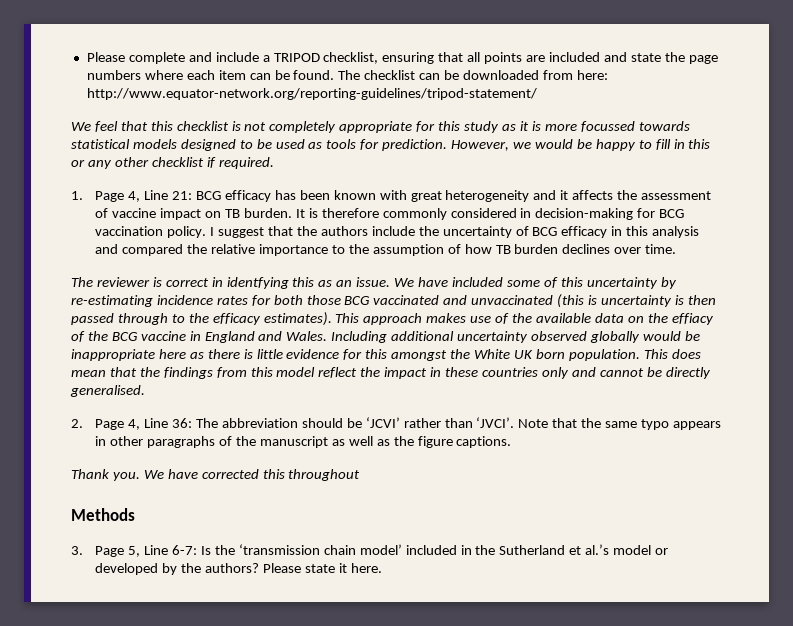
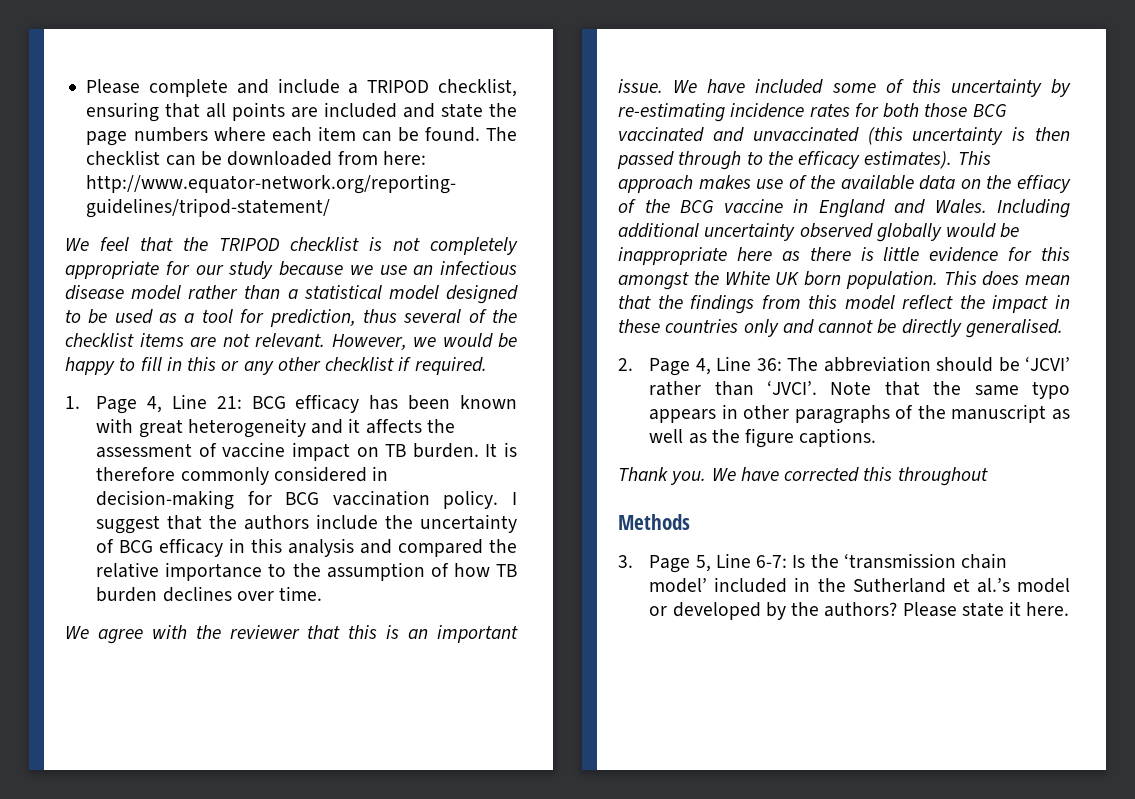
- We feel that this checklist is not completely appropriate for this study as it is more focussed towards statistical models designed to be used as tools for prediction.
+ We feel that the TRIPOD checklist is not completely appropriate for our study because we use an infectious disease model rather than a statistical model designed to be used as a tool for prediction, thus several of the checklist items are not relevant.
- The reviewer is correct in identfying this as an issue.
+ We agree with the reviewer that this is an important issue.
- We have included some of this uncertainty by re-estimating incidence rates for both those BCG vaccinated and unvaccinated (this is uncertainty is then passed through to the efficacy estimates).
+ We have included some of this uncertainty by re-estimating incidence rates for both those BCG vaccinated and unvaccinated (this uncertainty is then passed through to the efficacy estimates).

